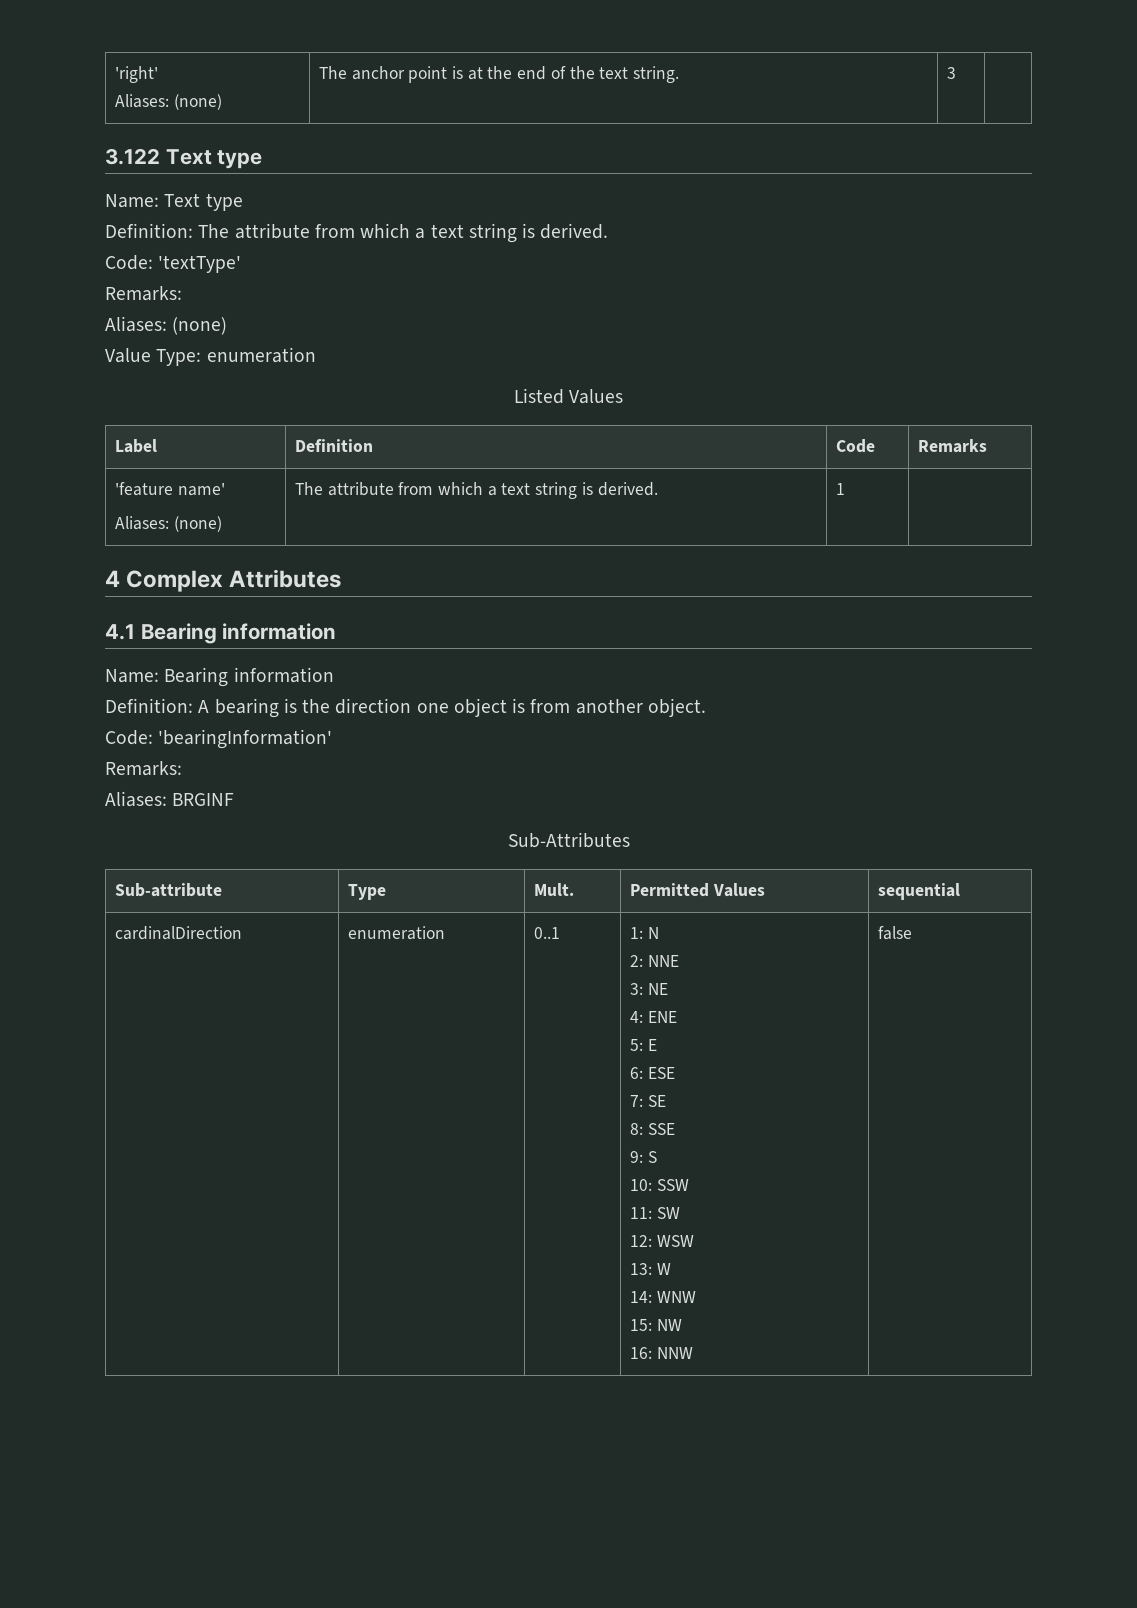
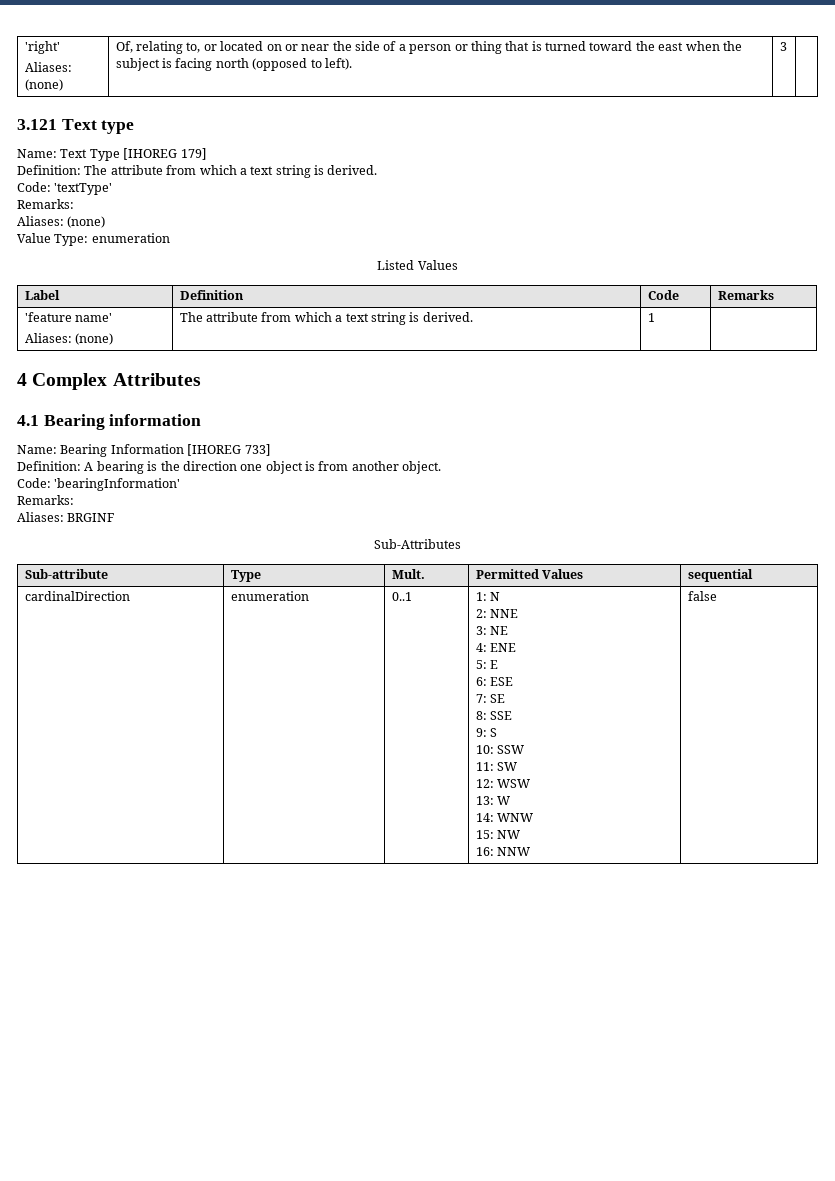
  'right'
- Aliases: (none) | The anchor point is at the end of the text string. | 3 |
+ Aliases: (none) | Of, relating to, or located on or near the side of a person or thing that is turned toward the east when the subject is facing north (opposed to left). | 3 |
- 3.122 Text type
+ 3.121 Text type
- Name: Text type
+ Name: Text Type [IHOREG 179]
- Name: Bearing information
+ Name: Bearing Information [IHOREG 733]

